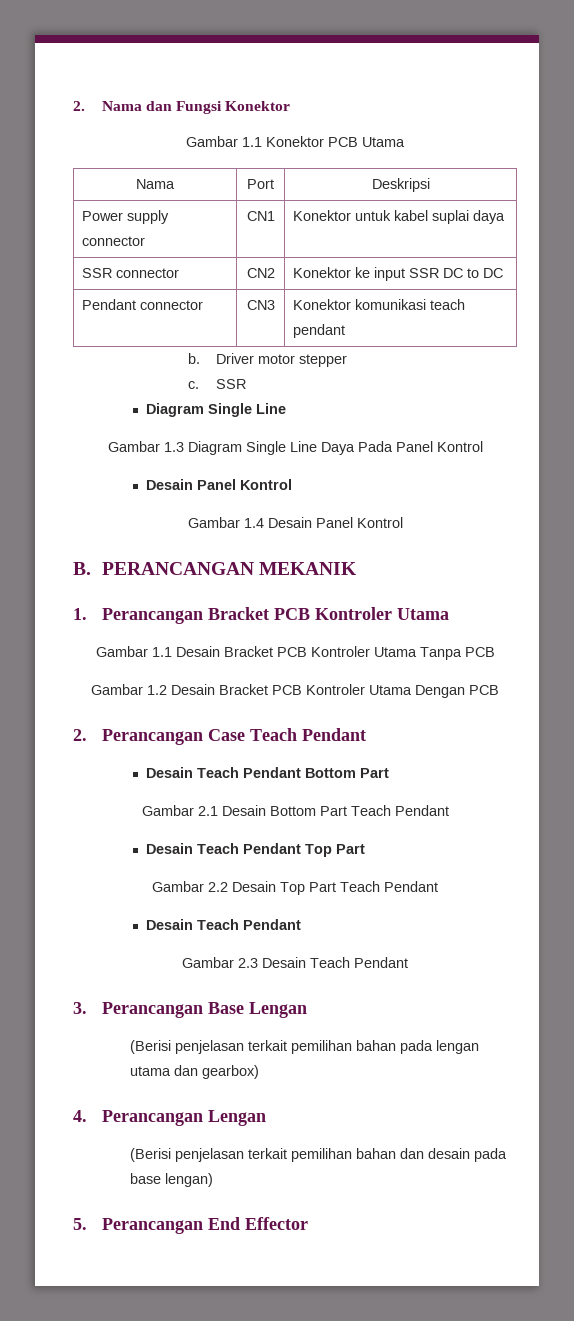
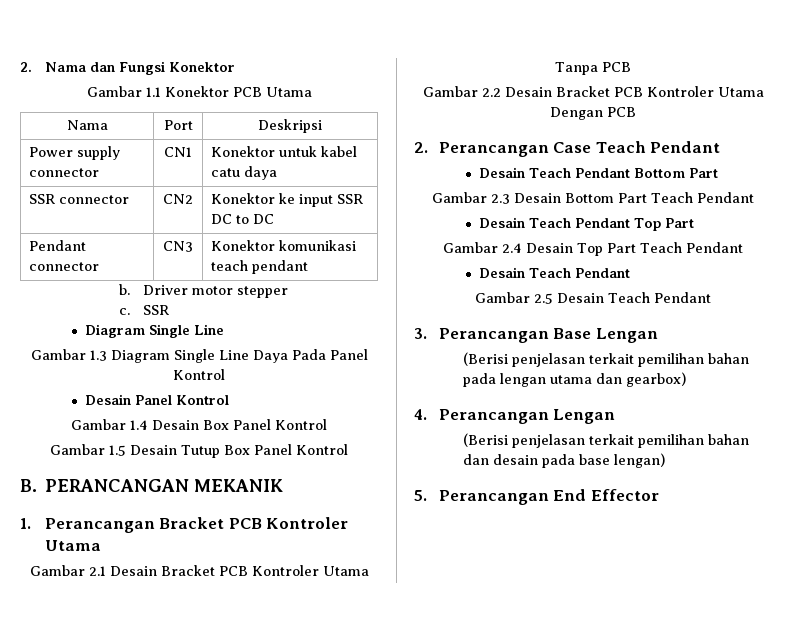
- Power supply connector | CN1 | Konektor untuk kabel suplai daya
+ Power supply connector | CN1 | Konektor untuk kabel catu daya
- Gambar 1.4 Desain Panel Kontrol
+ Gambar 1.4 Desain Box Panel Kontrol
+ Gambar 1.5 Desain Tutup Box Panel Kontrol
- Gambar 1.1 Desain Bracket PCB Kontroler Utama Tanpa PCB
+ Gambar 2.1 Desain Bracket PCB Kontroler Utama Tanpa PCB
- Gambar 1.2 Desain Bracket PCB Kontroler Utama Dengan PCB
+ Gambar 2.2 Desain Bracket PCB Kontroler Utama Dengan PCB
- Gambar 2.1 Desain Bottom Part Teach Pendant
+ Gambar 2.3 Desain Bottom Part Teach Pendant
- Gambar 2.2 Desain Top Part Teach Pendant
+ Gambar 2.4 Desain Top Part Teach Pendant
- Gambar 2.3 Desain Teach Pendant
+ Gambar 2.5 Desain Teach Pendant

